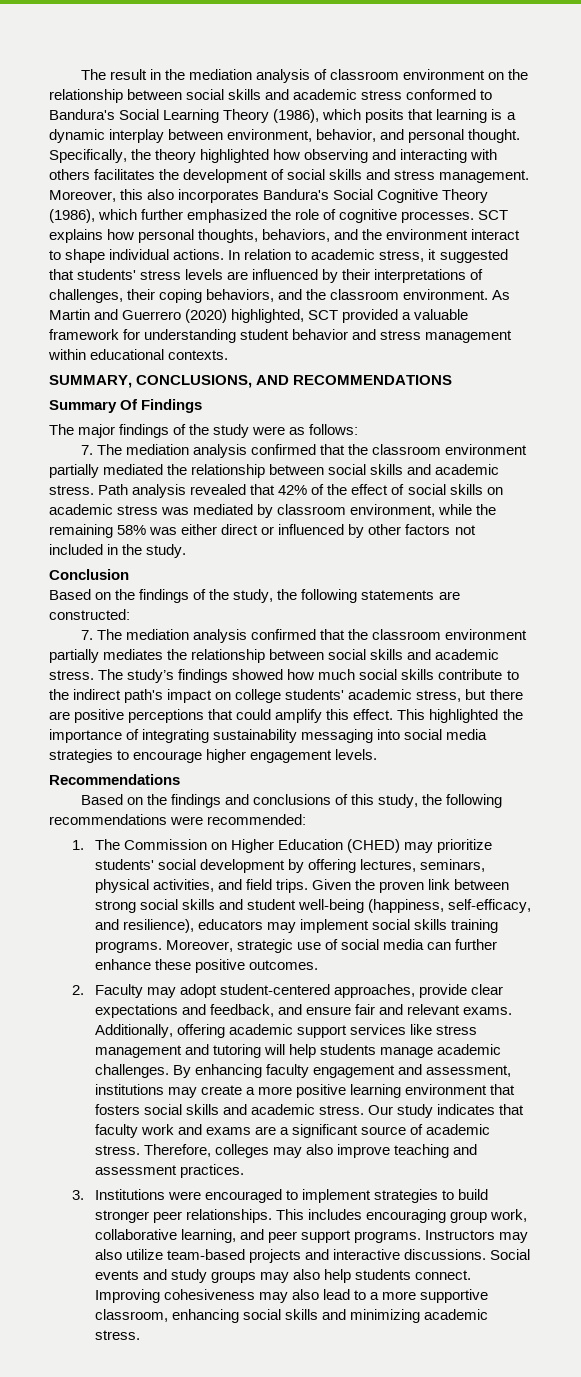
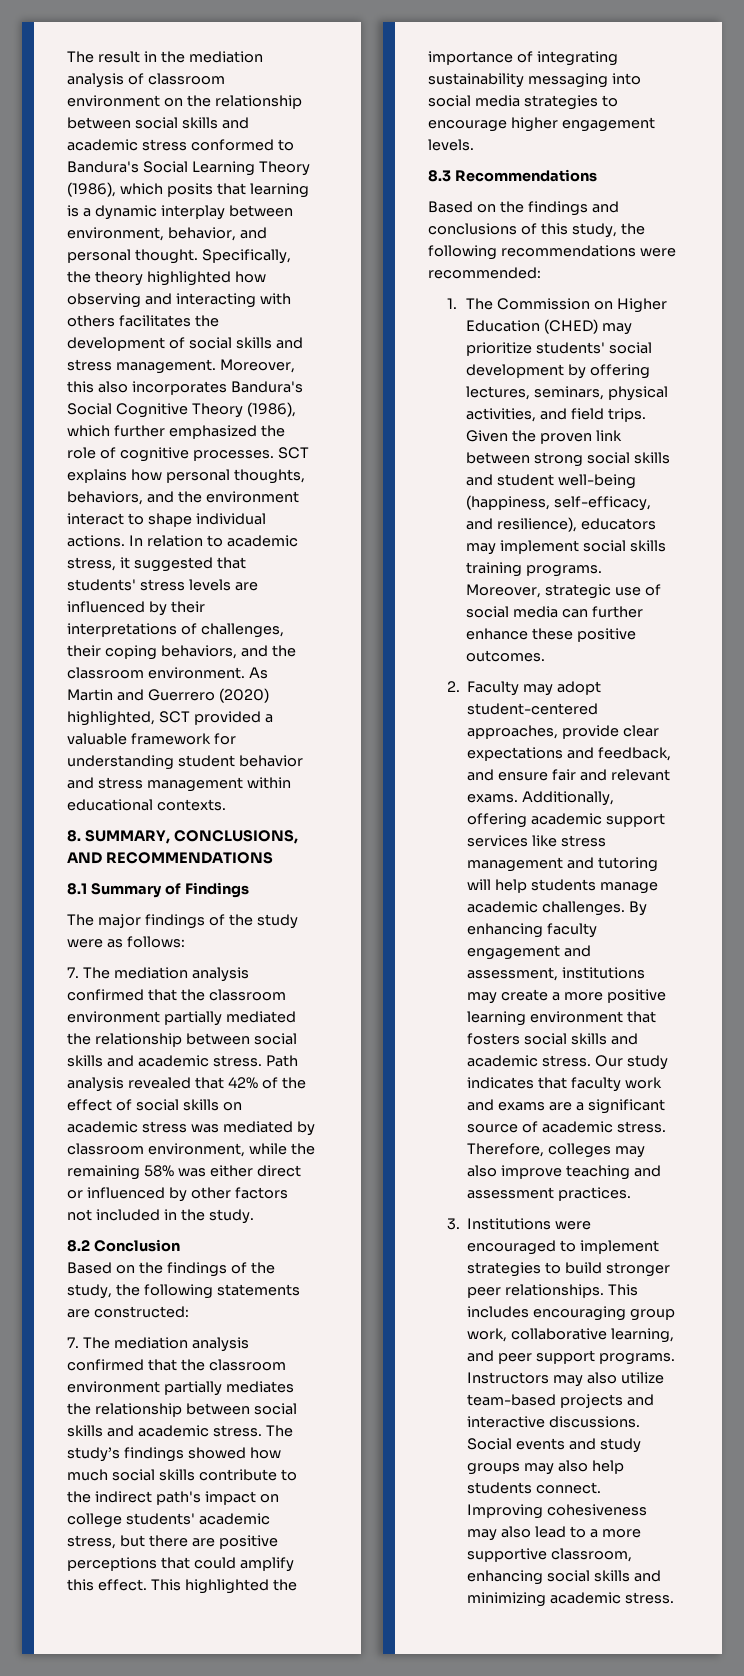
- SUMMARY, CONCLUSIONS, AND RECOMMENDATIONS
+ 8. SUMMARY, CONCLUSIONS, AND RECOMMENDATIONS
- Summary Of Findings
+ 8.1 Summary of Findings
- Conclusion
+ 8.2 Conclusion
- Recommendations
+ 8.3 Recommendations

